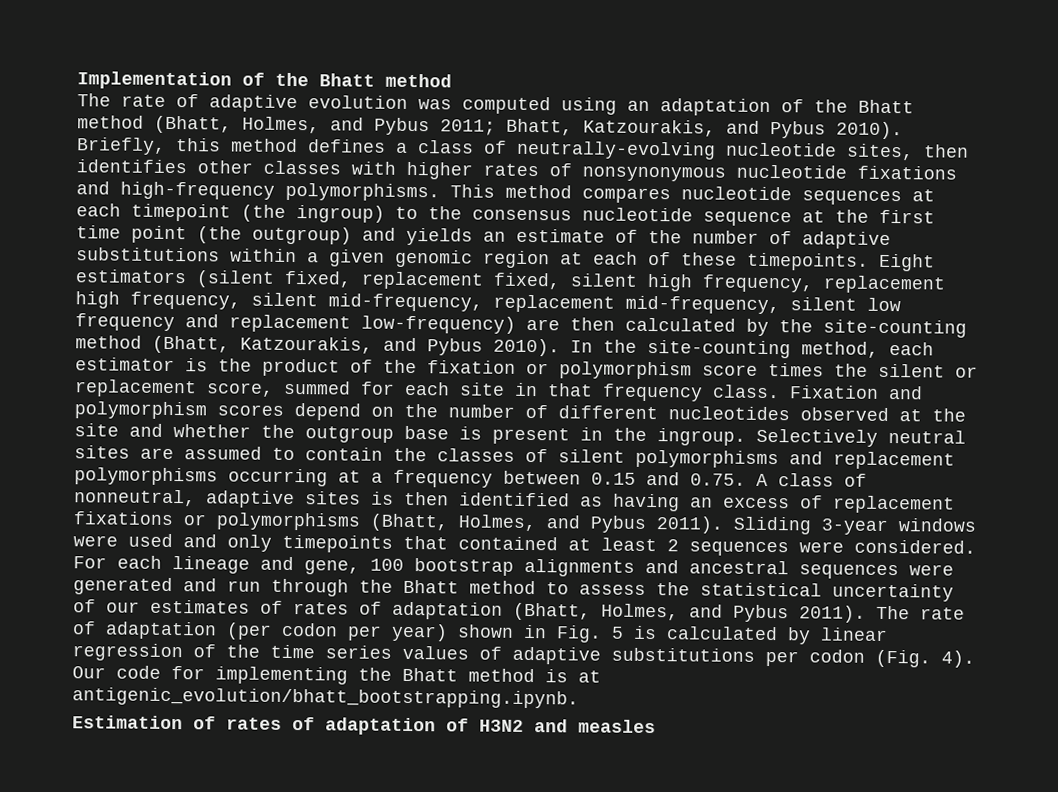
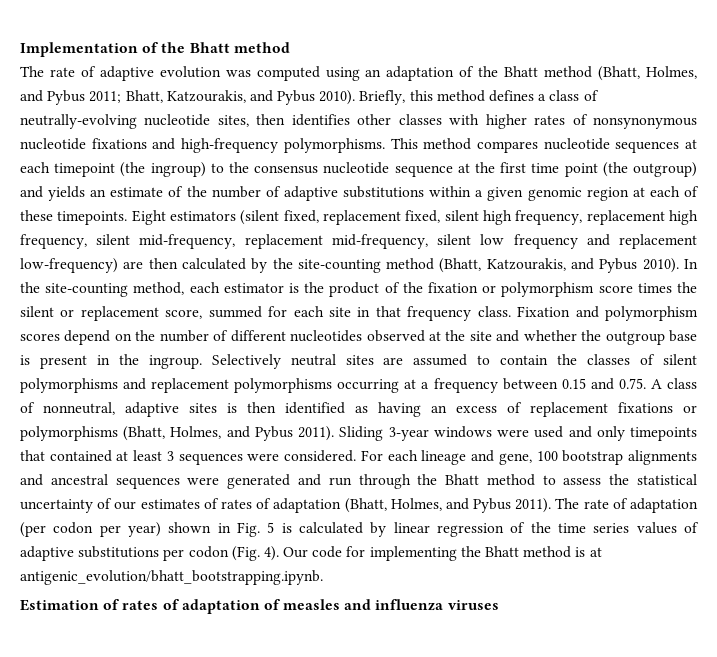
- Sliding 3-year windows were used and only timepoints that contained at least 2 sequences were considered.
+ Sliding 3-year windows were used and only timepoints that contained at least 3 sequences were considered.
- Estimation of rates of adaptation of H3N2 and measles
+ Estimation of rates of adaptation of measles and influenza viruses

